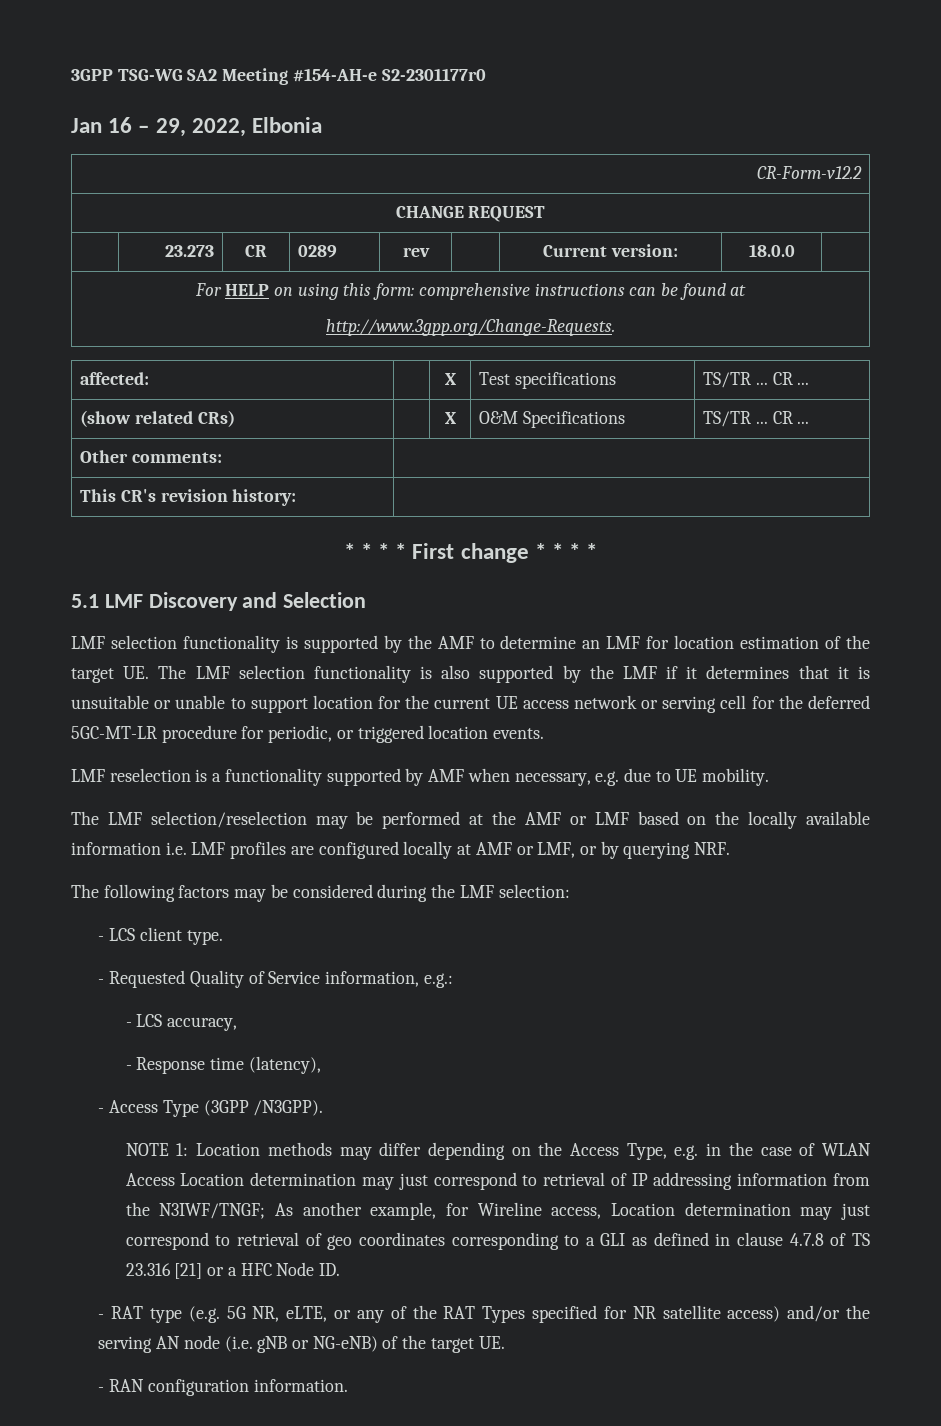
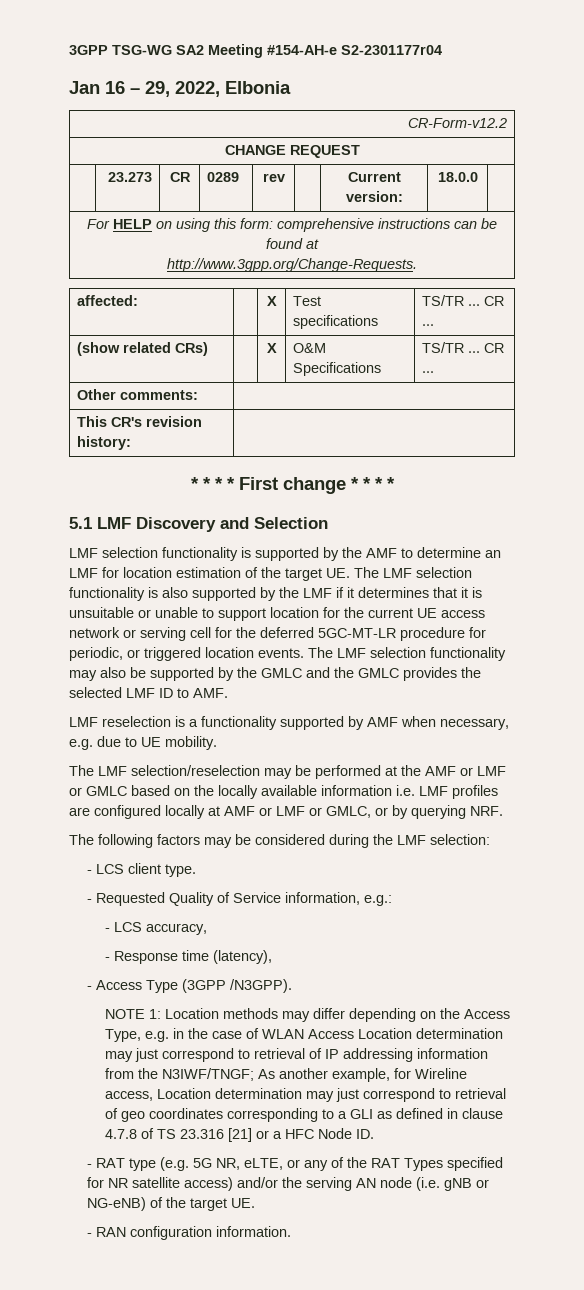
- 3GPP TSG-WG SA2 Meeting #154-AH-e S2-2301177r0
+ 3GPP TSG-WG SA2 Meeting #154-AH-e S2-2301177r04
+ The LMF selection functionality may also be supported by the GMLC and the GMLC provides the selected LMF ID to AMF.
- The LMF selection/reselection may be performed at the AMF or LMF based on the locally available information i.e. LMF profiles are configured locally at AMF or LMF, or by querying NRF.
+ The LMF selection/reselection may be performed at the AMF or LMF or GMLC based on the locally available information i.e. LMF profiles are configured locally at AMF or LMF or GMLC, or by querying NRF.

